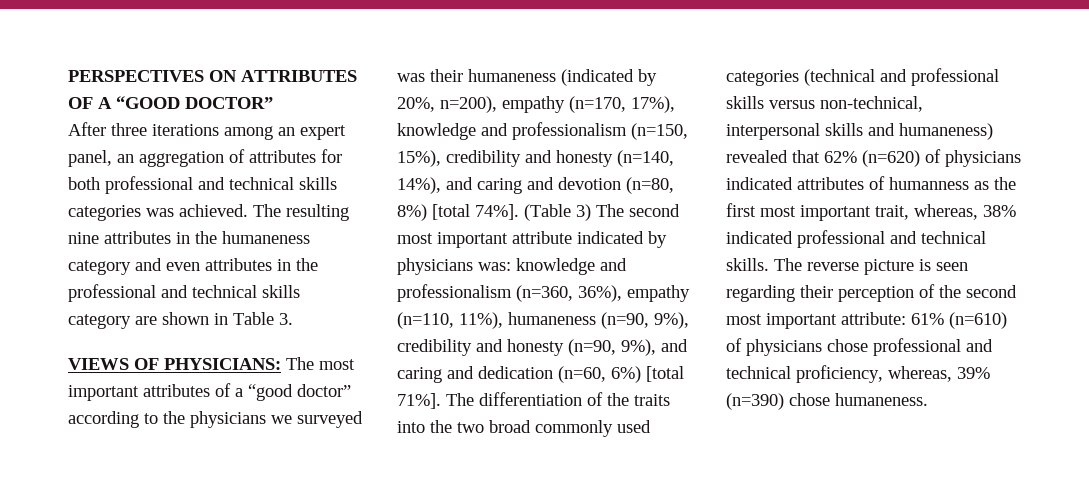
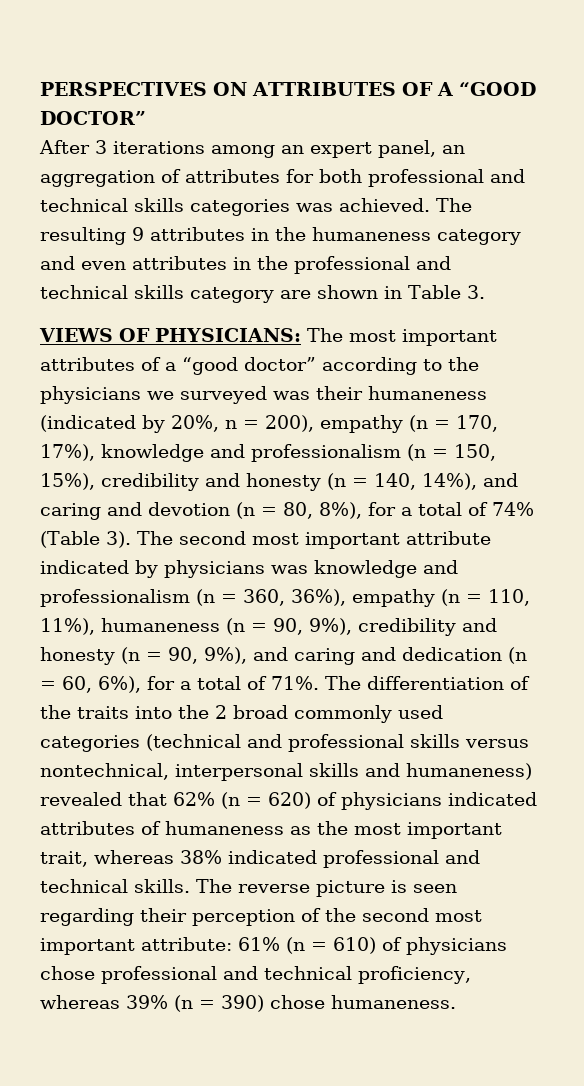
- After three iterations among an expert panel, an aggregation of attributes for both professional and technical skills categories was achieved.
+ After 3 iterations among an expert panel, an aggregation of attributes for both professional and technical skills categories was achieved.
- The resulting nine attributes in the humaneness category and even attributes in the professional and technical skills category are shown in Table 3.
+ The resulting 9 attributes in the humaneness category and even attributes in the professional and technical skills category are shown in Table 3.
- VIEWS OF PHYSICIANS: The most important attributes of a “good doctor” according to the physicians we surveyed was their humaneness (indicated by 20%, n=200), empathy (n=170, 17%), knowledge and professionalism (n=150, 15%), credibility and honesty (n=140, 14%), and caring and devotion (n=80, 8%) [total 74%]. (Table 3) The second most important attribute indicated by physicians was: knowledge and professionalism (n=360, 36%), empathy (n=110, 11%), humaneness (n=90, 9%), credibility and honesty (n=90, 9%), and caring and dedication (n=60, 6%) [total 71%].
+ VIEWS OF PHYSICIANS: The most important attributes of a “good doctor” according to the physicians we surveyed was their humaneness (indicated by 20%, n = 200), empathy (n = 170, 17%), knowledge and professionalism (n = 150, 15%), credibility and honesty (n = 140, 14%), and caring and devotion (n = 80, 8%), for a total of 74% (Table 3). The second most important attribute indicated by physicians was knowledge and professionalism (n = 360, 36%), empathy (n = 110, 11%), humaneness (n = 90, 9%), credibility and honesty (n = 90, 9%), and caring and dedication (n = 60, 6%), for a total of 71%.
- The differentiation of the traits into the two broad commonly used categories (technical and professional skills versus non-technical, interpersonal skills and humaneness) revealed that 62% (n=620) of physicians indicated attributes of humanness as the first most important trait, whereas, 38% indicated professional and technical skills.
+ The differentiation of the traits into the 2 broad commonly used categories (technical and professional skills versus nontechnical, interpersonal skills and humaneness) revealed that 62% (n = 620) of physicians indicated attributes of humaneness as the most important trait, whereas 38% indicated professional and technical skills.
- The reverse picture is seen regarding their perception of the second most important attribute: 61% (n=610) of physicians chose professional and technical proficiency, whereas, 39% (n=390) chose humaneness.
+ The reverse picture is seen regarding their perception of the second most important attribute: 61% (n = 610) of physicians chose professional and technical proficiency, whereas 39% (n = 390) chose humaneness.

